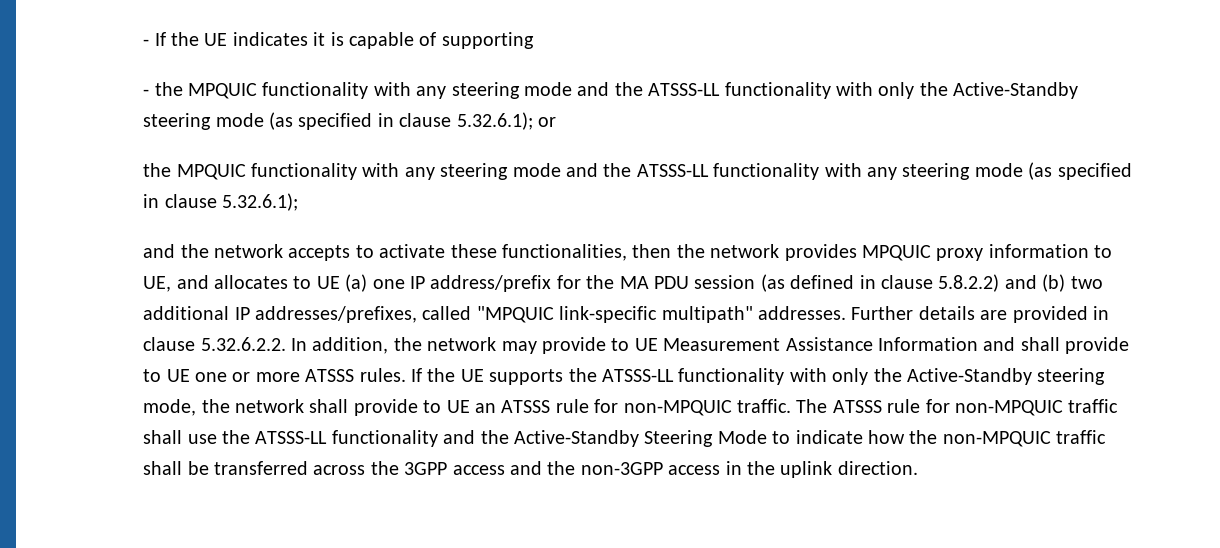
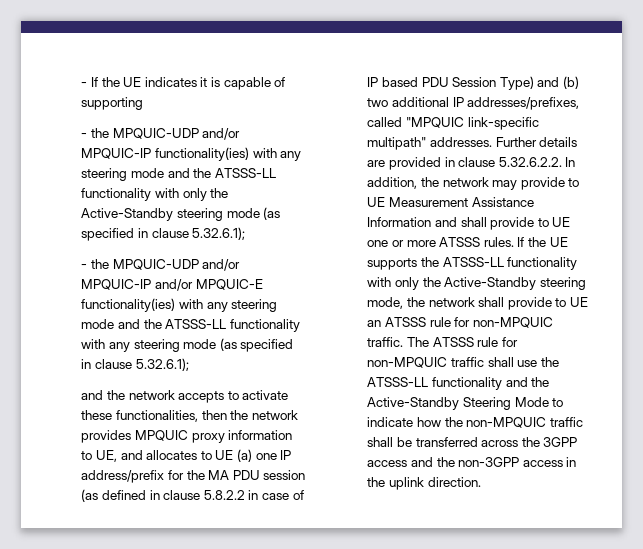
- - the MPQUIC functionality with any steering mode and the ATSSS-LL functionality with only the Active-Standby steering mode (as specified in clause 5.32.6.1); or
- the MPQUIC functionality with any steering mode and the ATSSS-LL functionality with any steering mode (as specified in clause 5.32.6.1);
+ - the MPQUIC-UDP and/or MPQUIC-IP functionality(ies) with any steering mode and the ATSSS-LL functionality with only the Active-Standby steering mode (as specified in clause 5.32.6.1);
+ - the MPQUIC-UDP and/or MPQUIC-IP and/or MPQUIC-E functionality(ies) with any steering mode and the ATSSS-LL functionality with any steering mode (as specified in clause 5.32.6.1);
- and the network accepts to activate these functionalities, then the network provides MPQUIC proxy information to UE, and allocates to UE (a) one IP address/prefix for the MA PDU session (as defined in clause 5.8.2.2) and (b) two additional IP addresses/prefixes, called "MPQUIC link-specific multipath" addresses.
+ and the network accepts to activate these functionalities, then the network provides MPQUIC proxy information to UE, and allocates to UE (a) one IP address/prefix for the MA PDU session (as defined in clause 5.8.2.2 in case of IP based PDU Session Type) and (b) two additional IP addresses/prefixes, called "MPQUIC link-specific multipath" addresses.

